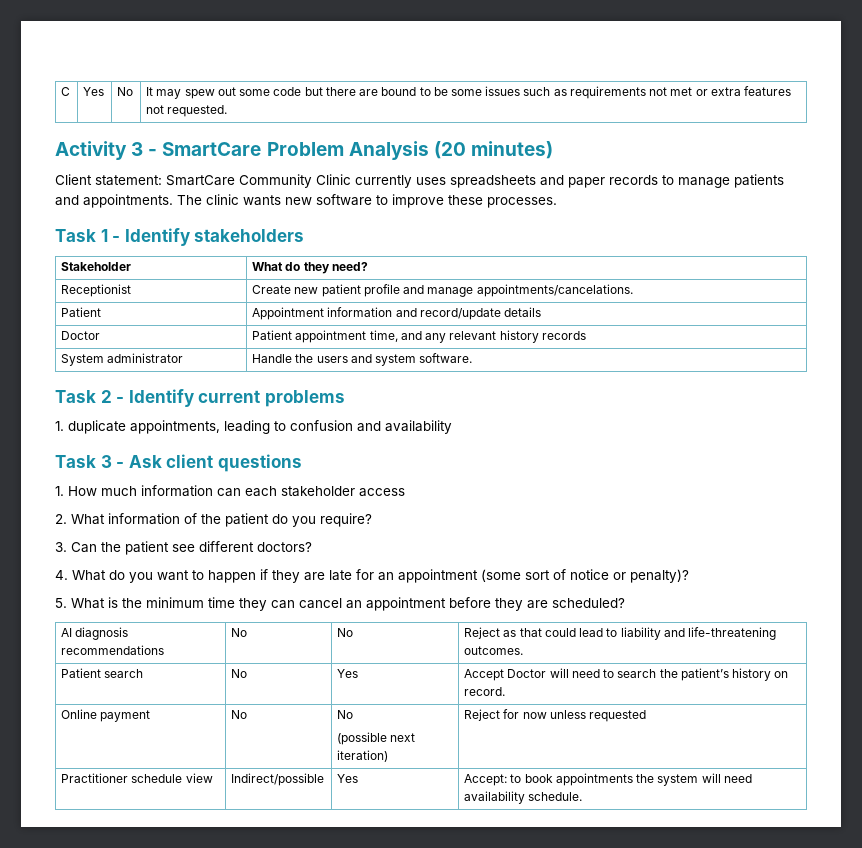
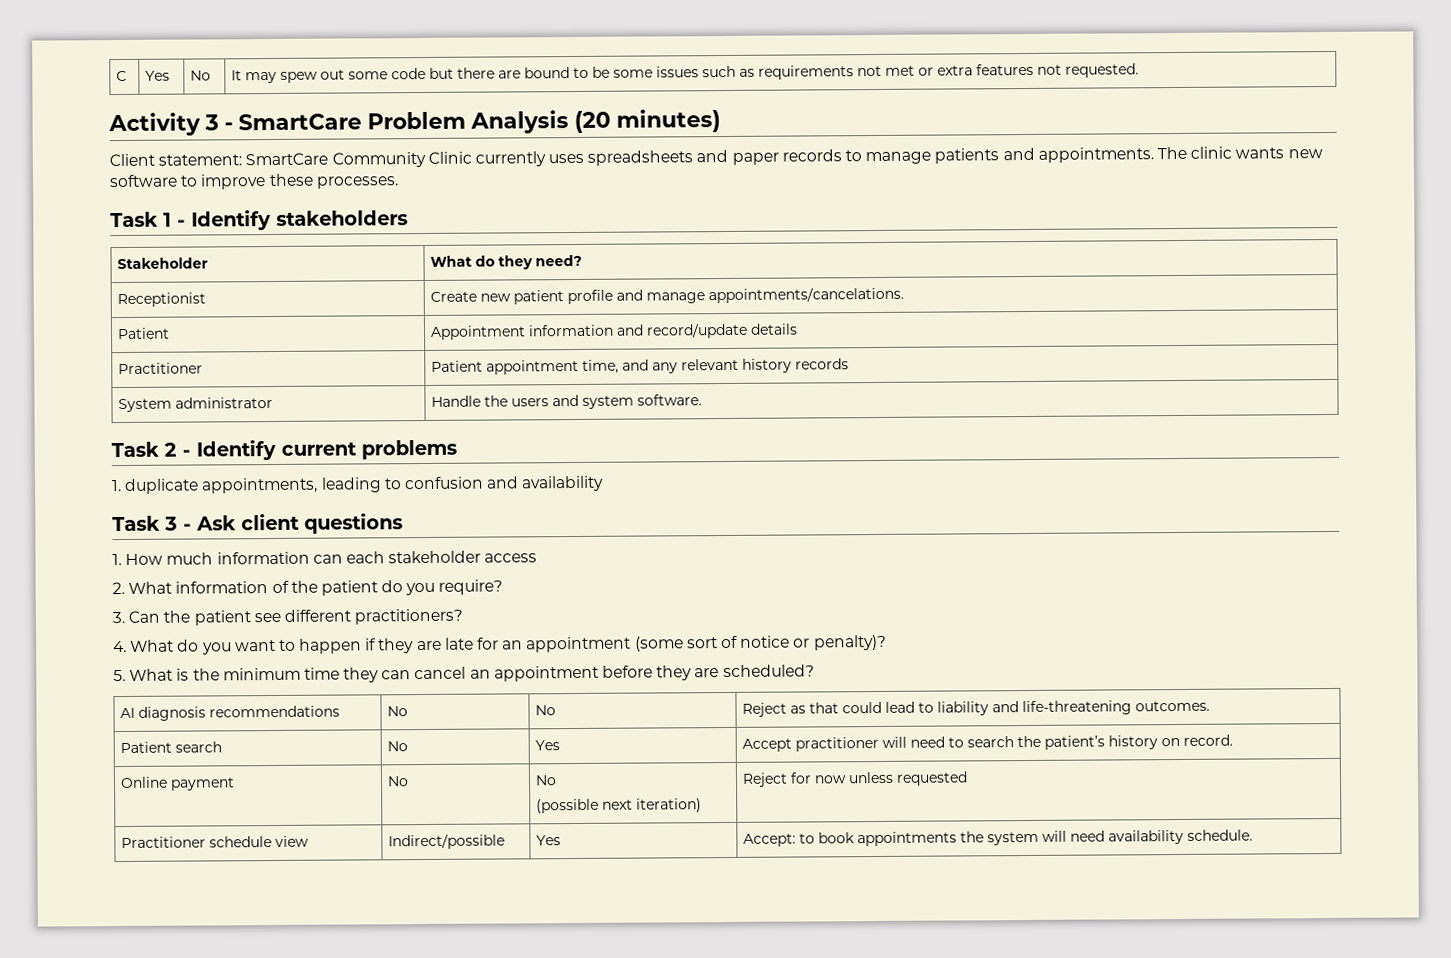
- Doctor | Patient appointment time, and any relevant history records
+ Practitioner | Patient appointment time, and any relevant history records
- 3. Can the patient see different doctors?
+ 3. Can the patient see different practitioners?
- Patient search | No | Yes | Accept Doctor will need to search the patient’s history on record.
+ Patient search | No | Yes | Accept practitioner will need to search the patient’s history on record.

